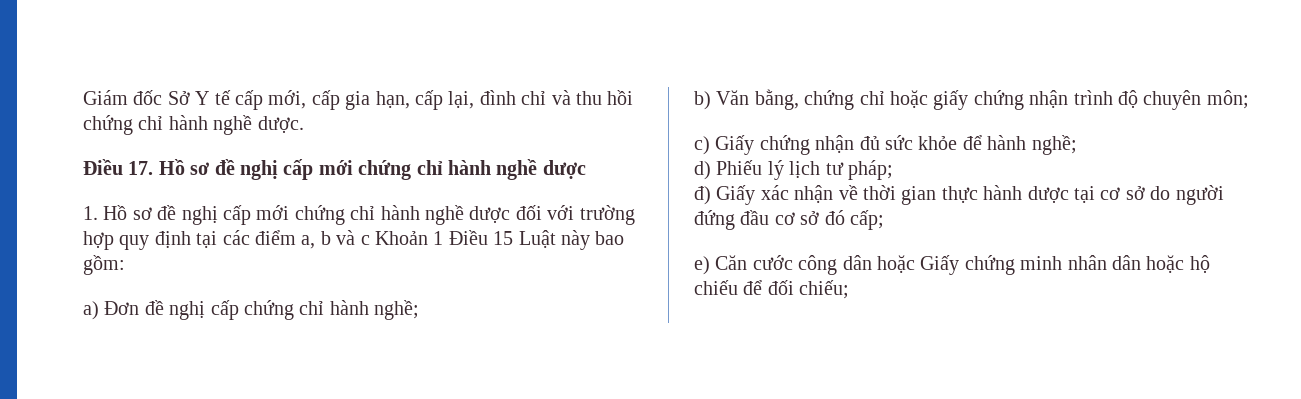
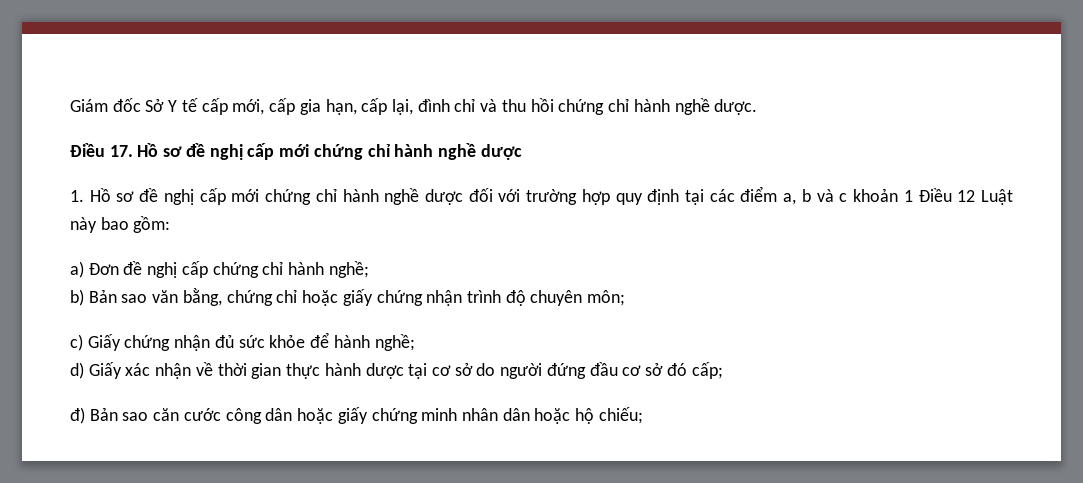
- 1. Hồ sơ đề nghị cấp mới chứng chỉ hành nghề dược đối với trường hợp quy định tại các điểm a, b và c Khoản 1 Điều 15 Luật này bao gồm:
+ 1. Hồ sơ đề nghị cấp mới chứng chỉ hành nghề dược đối với trường hợp quy định tại các điểm a, b và c khoản 1 Điều 12 Luật này bao gồm:
- b) Văn bằng, chứng chỉ hoặc giấy chứng nhận trình độ chuyên môn;
+ b) Bản sao văn bằng, chứng chỉ hoặc giấy chứng nhận trình độ chuyên môn;
- d) Phiếu lý lịch tư pháp;
- đ) Giấy xác nhận về thời gian thực hành dược tại cơ sở do người đứng đầu cơ sở đó cấp;
+ d) Giấy xác nhận về thời gian thực hành dược tại cơ sở do người đứng đầu cơ sở đó cấp;
- e) Căn cước công dân hoặc Giấy chứng minh nhân dân hoặc hộ chiếu để đối chiếu;
+ đ) Bản sao căn cước công dân hoặc giấy chứng minh nhân dân hoặc hộ chiếu;

